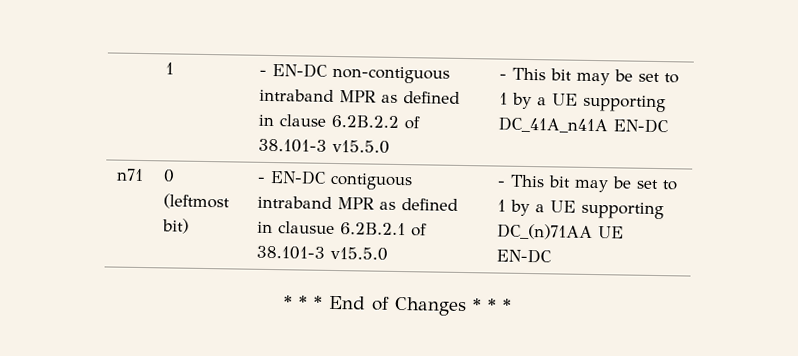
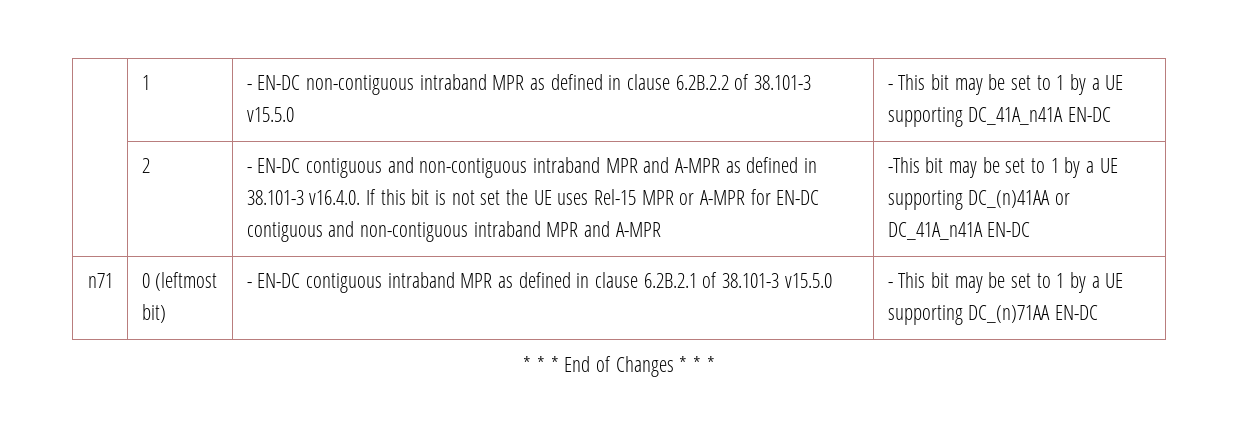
+ 2 | - EN-DC contiguous and non-contiguous intraband MPR and A-MPR as defined in 38.101-3 v16.4.0. If this bit is not set the UE uses Rel-15 MPR or A-MPR for EN-DC contiguous and non-contiguous intraband MPR and A-MPR | -This bit may be set to 1 by a UE supporting DC_(n)41AA or DC_41A_n41A EN-DC
- n71 | 0 (leftmost bit) | - EN-DC contiguous intraband MPR as defined in clausue 6.2B.2.1 of 38.101-3 v15.5.0 | - This bit may be set to 1 by a UE supporting DC_(n)71AA UE EN-DC
+ n71 | 0 (leftmost bit) | - EN-DC contiguous intraband MPR as defined in clause 6.2B.2.1 of 38.101-3 v15.5.0 | - This bit may be set to 1 by a UE supporting DC_(n)71AA EN-DC

